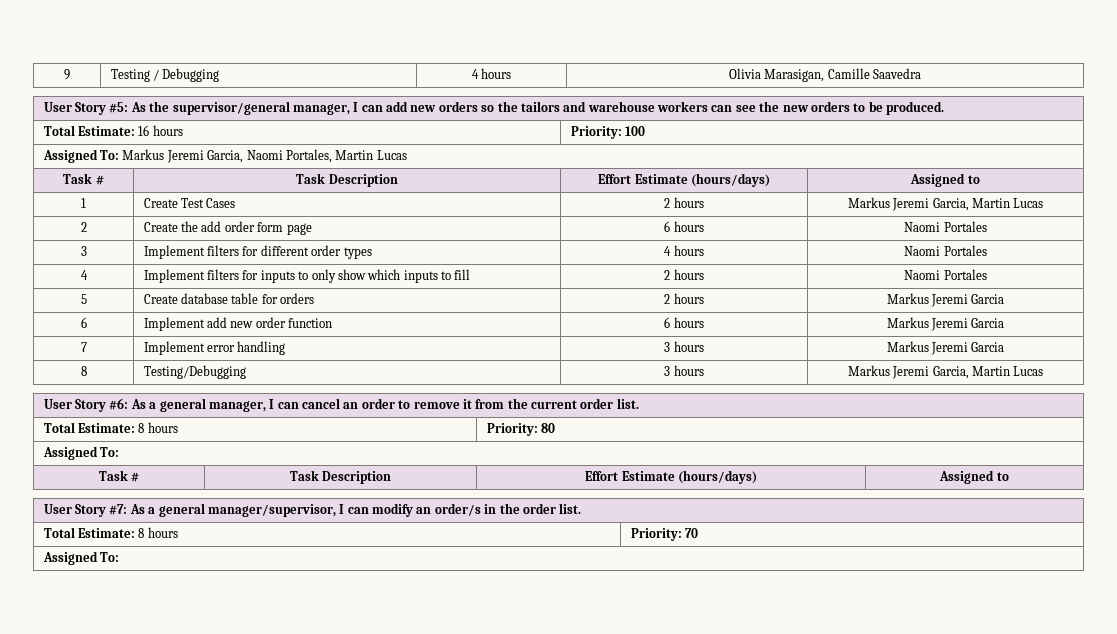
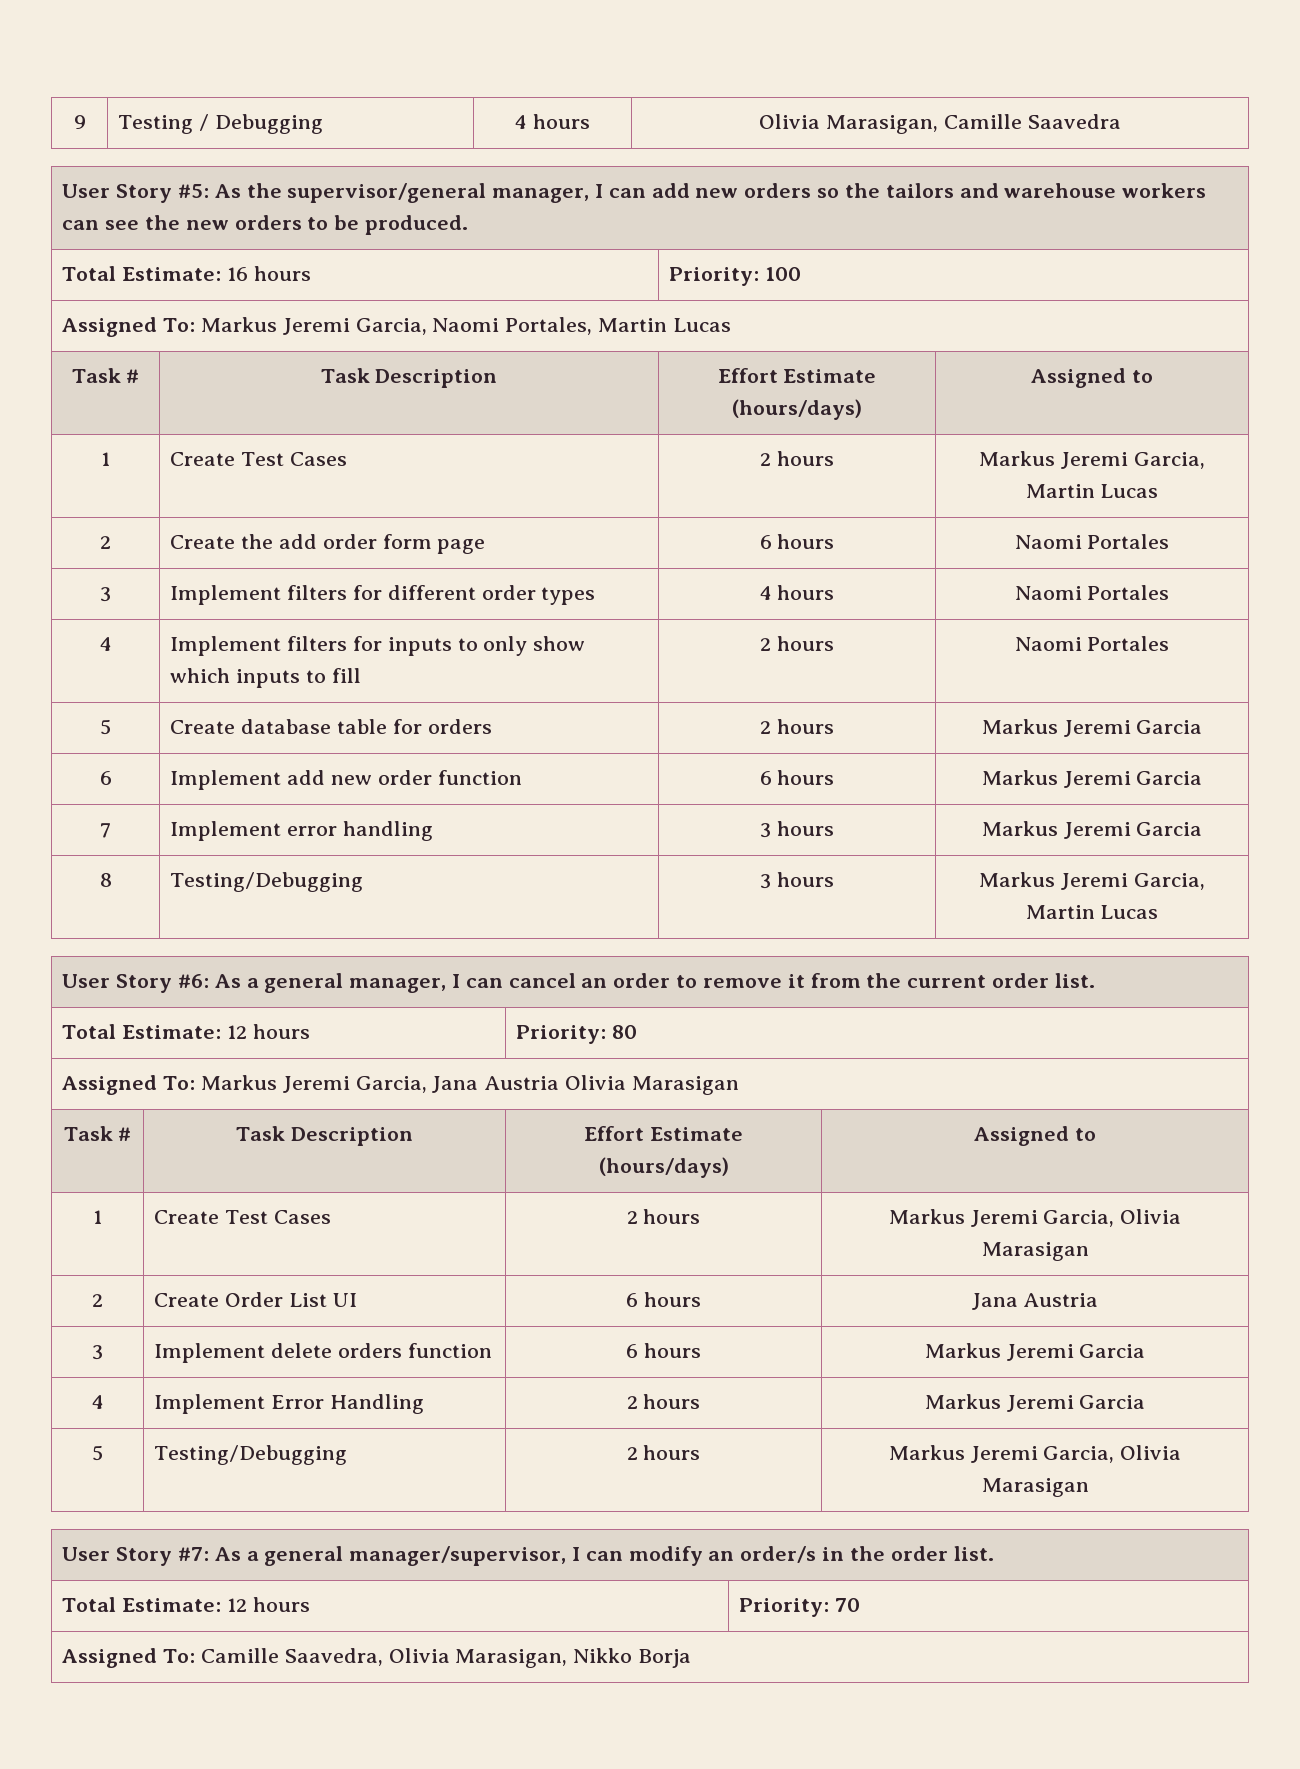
- Total Estimate: 8 hours | Priority: 80
- Assigned To:
+ Total Estimate: 12 hours | Priority: 80
+ Assigned To: Markus Jeremi Garcia, Jana Austria Olivia Marasigan
  Task # | Task Description | Effort Estimate (hours/days) | Assigned to
+ 1 | Create Test Cases | 2 hours | Markus Jeremi Garcia, Olivia Marasigan
+ 2 | Create Order List UI | 6 hours | Jana Austria
+ 3 | Implement delete orders function | 6 hours | Markus Jeremi Garcia
+ 4 | Implement Error Handling | 2 hours | Markus Jeremi Garcia
+ 5 | Testing/Debugging | 2 hours | Markus Jeremi Garcia, Olivia Marasigan
- Total Estimate: 8 hours | Priority: 70
- Assigned To:
+ Total Estimate: 12 hours | Priority: 70
+ Assigned To: Camille Saavedra, Olivia Marasigan, Nikko Borja

